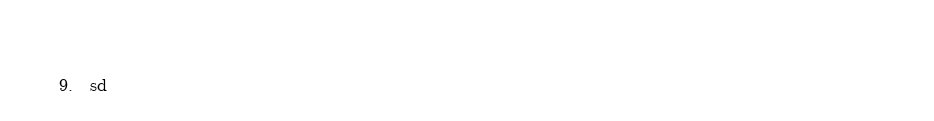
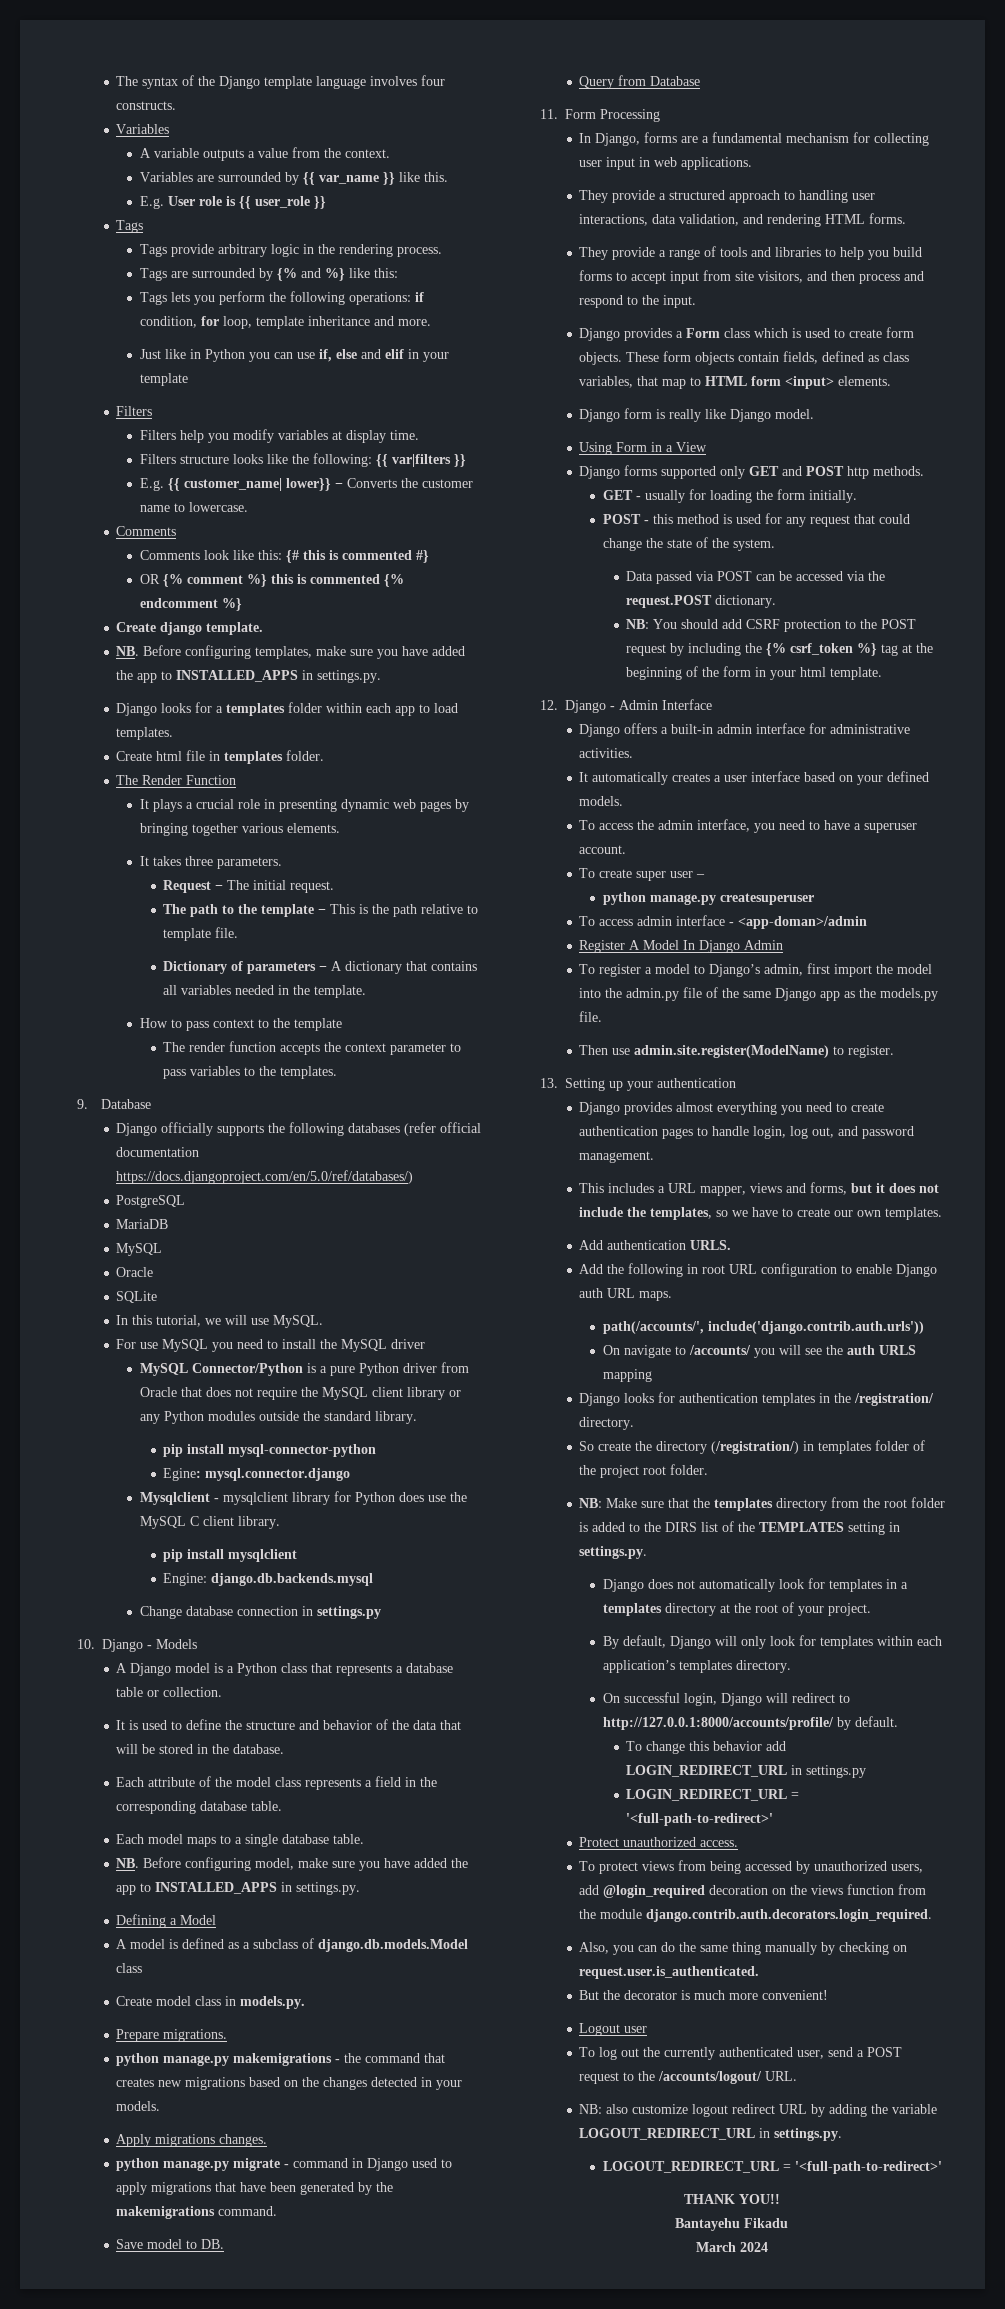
- 9. sd
+ The syntax of the Django template language involves four constructs.
+ Variables
+ A variable outputs a value from the context.
+ Variables are surrounded by {{ var_name }} like this.
+ E.g. User role is {{ user_role }}
+ Tags
+ Tags provide arbitrary logic in the rendering process.
+ Tags are surrounded by {% and %} like this:
+ Tags lets you perform the following operations: if condition, for loop, template inheritance and more.
+ Just like in Python you can use if, else and elif in your template
+ Filters
+ Filters help you modify variables at display time.
+ Filters structure looks like the following: {{ var|filters }}
+ E.g. {{ customer_name| lower}} − Converts the customer name to lowercase.
+ Comments
+ Comments look like this: {# this is commented #}
+ OR {% comment %} this is commented {% endcomment %}
+ Create django template.
+ NB. Before configuring templates, make sure you have added the app to INSTALLED_APPS in settings.py.
+ Django looks for a templates folder within each app to load templates.
+ Create html file in templates folder.
+ The Render Function
+ It plays a crucial role in presenting dynamic web pages by bringing together various elements.
+ It takes three parameters.
+ Request − The initial request.
+ The path to the template − This is the path relative to template file.
+ Dictionary of parameters − A dictionary that contains all variables needed in the template.
+ How to pass context to the template
+ The render function accepts the context parameter to pass variables to the templates.
+ 9. Database
+ Django officially supports the following databases (refer official documentation https://docs.djangoproject.com/en/5.0/ref/databases/)
+ PostgreSQL
+ MariaDB
+ MySQL
+ Oracle
+ SQLite
+ In this tutorial, we will use MySQL.
+ For use MySQL you need to install the MySQL driver
+ MySQL Connector/Python is a pure Python driver from Oracle that does not require the MySQL client library or any Python modules outside the standard library.
+ pip install mysql-connector-python
+ Egine: mysql.connector.django
+ Mysqlclient - mysqlclient library for Python does use the MySQL C client library.
+ pip install mysqlclient
+ Engine: django.db.backends.mysql
+ Change database connection in settings.py
+ 10. Django - Models
+ A Django model is a Python class that represents a database table or collection.
+ It is used to define the structure and behavior of the data that will be stored in the database.
+ Each attribute of the model class represents a field in the corresponding database table.
+ Each model maps to a single database table.
+ NB. Before configuring model, make sure you have added the app to INSTALLED_APPS in settings.py.
+ Defining a Model
+ A model is defined as a subclass of django.db.models.Model class
+ Create model class in models.py.
+ Prepare migrations.
+ python manage.py makemigrations - the command that creates new migrations based on the changes detected in your models.
+ Apply migrations changes.
+ python manage.py migrate - command in Django used to apply migrations that have been generated by the makemigrations command.
+ Save model to DB.
+ Query from Database
+ 11. Form Processing
+ In Django, forms are a fundamental mechanism for collecting user input in web applications.
+ They provide a structured approach to handling user interactions, data validation, and rendering HTML forms.
+ They provide a range of tools and libraries to help you build forms to accept input from site visitors, and then process and respond to the input.
+ Django provides a Form class which is used to create form objects. These form objects contain fields, defined as class variables, that map to HTML form <input> elements.
+ Django form is really like Django model.
+ Using Form in a View
+ Django forms supported only GET and POST http methods.
+ GET - usually for loading the form initially.
+ POST - this method is used for any request that could change the state of the system.
+ Data passed via POST can be accessed via the request.POST dictionary.
+ NB: You should add CSRF protection to the POST request by including the {% csrf_token %} tag at the beginning of the form in your html template.
+ 12. Django - Admin Interface
+ Django offers a built-in admin interface for administrative activities.
+ It automatically creates a user interface based on your defined models.
+ To access the admin interface, you need to have a superuser account.
+ To create super user –
+ python manage.py createsuperuser
+ To access admin interface - <app-doman>/admin
+ Register A Model In Django Admin
+ To register a model to Django’s admin, first import the model into the admin.py file of the same Django app as the models.py file.
+ Then use admin.site.register(ModelName) to register.
+ 13. Setting up your authentication
+ Django provides almost everything you need to create authentication pages to handle login, log out, and password management.
+ This includes a URL mapper, views and forms, but it does not include the templates, so we have to create our own templates.
+ Add authentication URLS.
+ Add the following in root URL configuration to enable Django auth URL maps.
+ path(/accounts/', include('django.contrib.auth.urls'))
+ On navigate to /accounts/ you will see the auth URLS mapping
+ Django looks for authentication templates in the /registration/ directory.
+ So create the directory (/registration/) in templates folder of the project root folder.
+ NB: Make sure that the templates directory from the root folder is added to the DIRS list of the TEMPLATES setting in settings.py.
+ Django does not automatically look for templates in a templates directory at the root of your project.
+ By default, Django will only look for templates within each application’s templates directory.
+ On successful login, Django will redirect to http://127.0.0.1:8000/accounts/profile/ by default.
+ To change this behavior add LOGIN_REDIRECT_URL in settings.py
+ LOGIN_REDIRECT_URL = '<full-path-to-redirect>'
+ Protect unauthorized access.
+ To protect views from being accessed by unauthorized users, add @login_required decoration on the views function from the module django.contrib.auth.decorators.login_required.
+ Also, you can do the same thing manually by checking on request.user.is_authenticated.
+ But the decorator is much more convenient!
+ Logout user
+ To log out the currently authenticated user, send a POST request to the /accounts/logout/ URL.
+ NB: also customize logout redirect URL by adding the variable LOGOUT_REDIRECT_URL in settings.py.
+ LOGOUT_REDIRECT_URL = '<full-path-to-redirect>'
+ THANK YOU!!
+ Bantayehu Fikadu
+ March 2024

